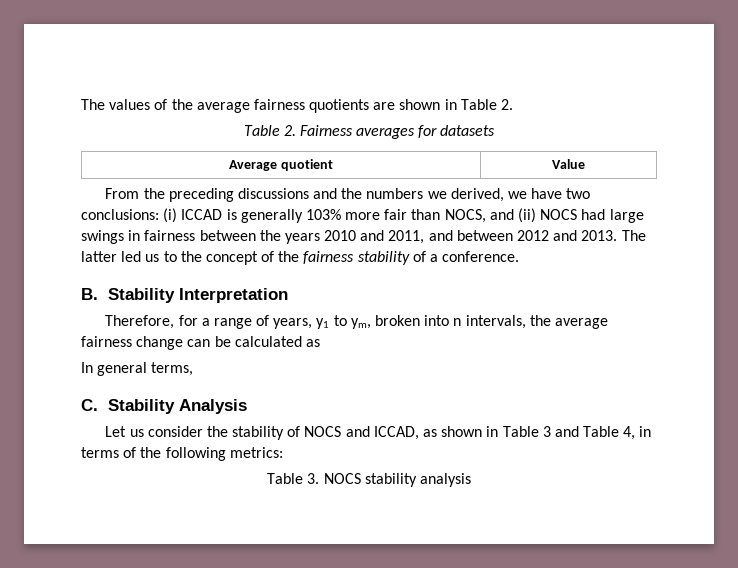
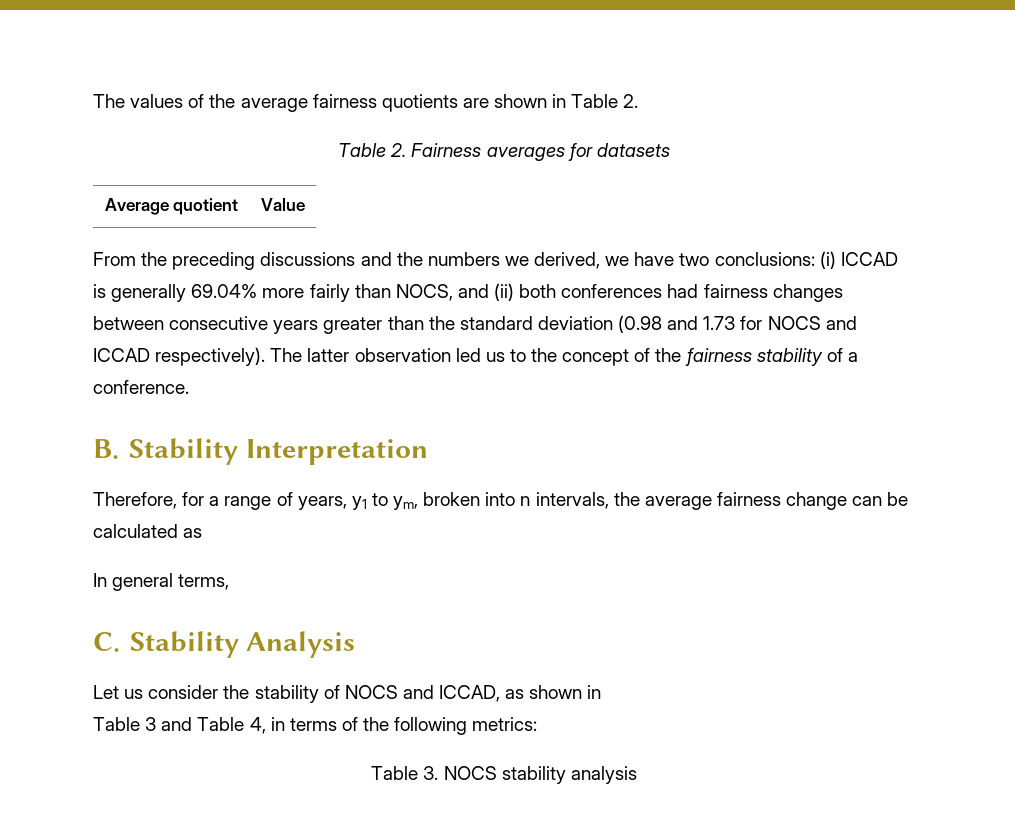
- From the preceding discussions and the numbers we derived, we have two conclusions: (i) ICCAD is generally 103% more fair than NOCS, and (ii) NOCS had large swings in fairness between the years 2010 and 2011, and between 2012 and 2013.
+ From the preceding discussions and the numbers we derived, we have two conclusions: (i) ICCAD is generally 69.04% more fairly than NOCS, and (ii) both conferences had fairness changes between consecutive years greater than the standard deviation (0.98 and 1.73 for NOCS and ICCAD respectively).
- The latter led us to the concept of the fairness stability of a conference.
+ The latter observation led us to the concept of the fairness stability of a conference.
- Let us consider the stability of NOCS and ICCAD, as shown in Table 3 and Table 4, in terms of the following metrics:
+ Let us consider the stability of NOCS and ICCAD, as shown in
+ Table 3 and Table 4, in terms of the following metrics:

